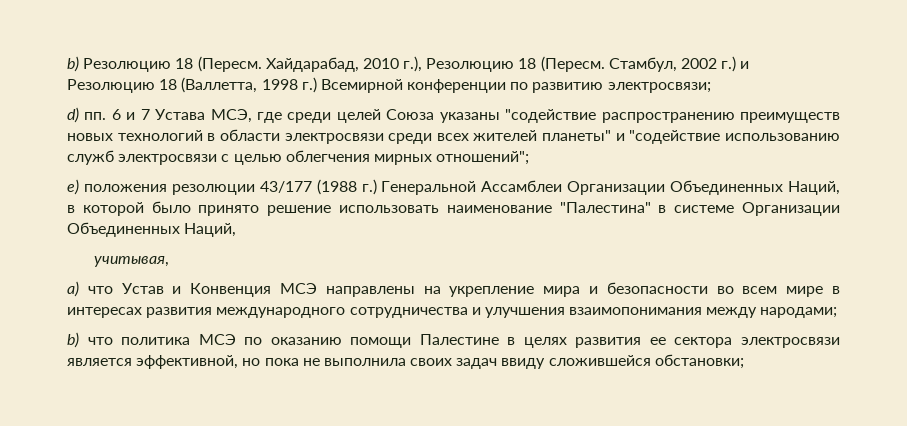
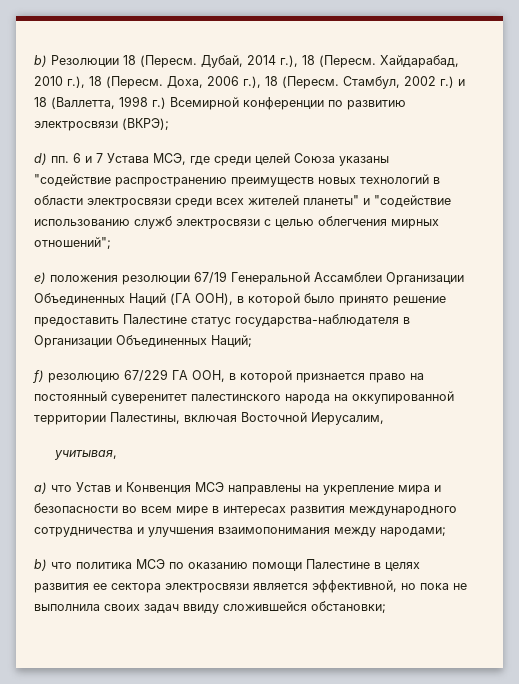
- b) Резолюцию 18 (Пересм.
+ b) Резолюции 18 (Пересм. Дубай, 2014 г.), 18 (Пересм.
- Хайдарабад, 2010 г.), Резолюцию 18 (Пересм.
+ Хайдарабад, 2010 г.), 18 (Пересм. Доха, 2006 г.), 18 (Пересм.
- Стамбул, 2002 г.) и Резолюцию 18 (Валлетта, 1998 г.) Всемирной конференции по развитию электросвязи;
+ Стамбул, 2002 г.) и 18 (Валлетта, 1998 г.) Всемирной конференции по развитию электросвязи (ВКРЭ);
- е) положения резолюции 43/177 (1988 г.) Генеральной Ассамблеи Организации Объединенных Наций, в которой было принято решение использовать наименование "Палестина" в системе Организации Объединенных Наций,
+ е) положения резолюции 67/19 Генеральной Ассамблеи Организации Объединенных Наций (ГА ООН), в которой было принято решение предоставить Палестине статус государства-наблюдателя в Организации Объединенных Наций;
+ f) резолюцию 67/229 ГА ООН, в которой признается право на постоянный суверенитет палестинского народа на оккупированной территории Палестины, включая Восточной Иерусалим,

